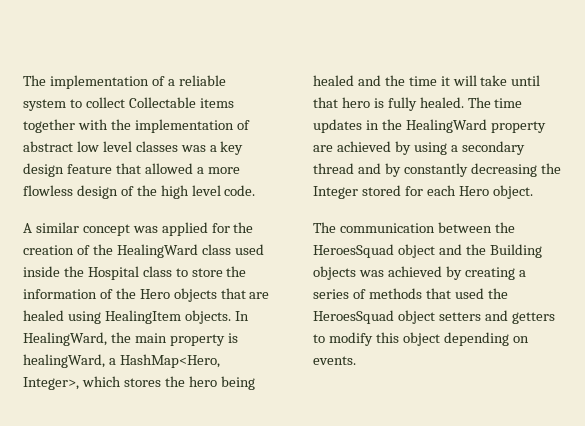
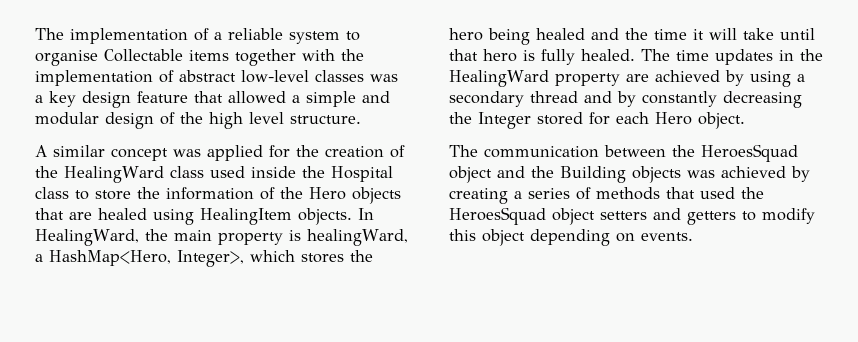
- The implementation of a reliable system to collect Collectable items together with the implementation of abstract low level classes was a key design feature that allowed a more flowless design of the high level code.
+ The implementation of a reliable system to organise Collectable items together with the implementation of abstract low-level classes was a key design feature that allowed a simple and modular design of the high level structure.

